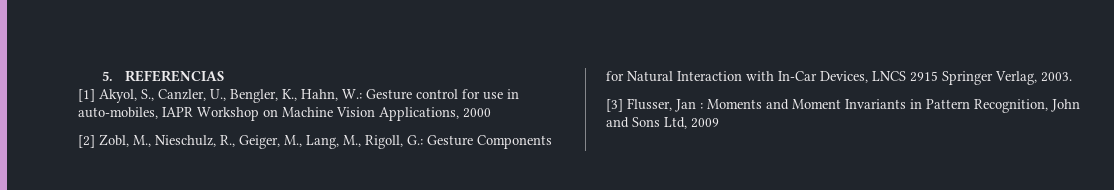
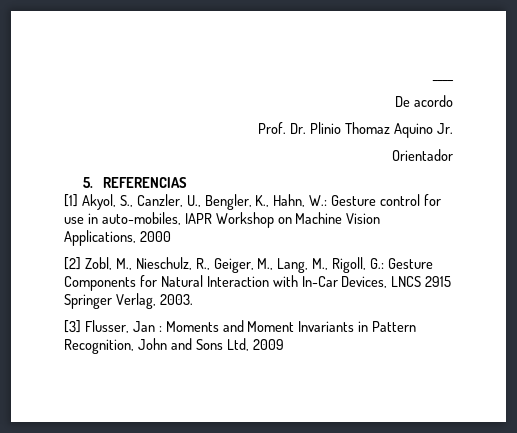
+ ____
+ De acordo
+ Prof. Dr. Plinio Thomaz Aquino Jr.
+ Orientador

